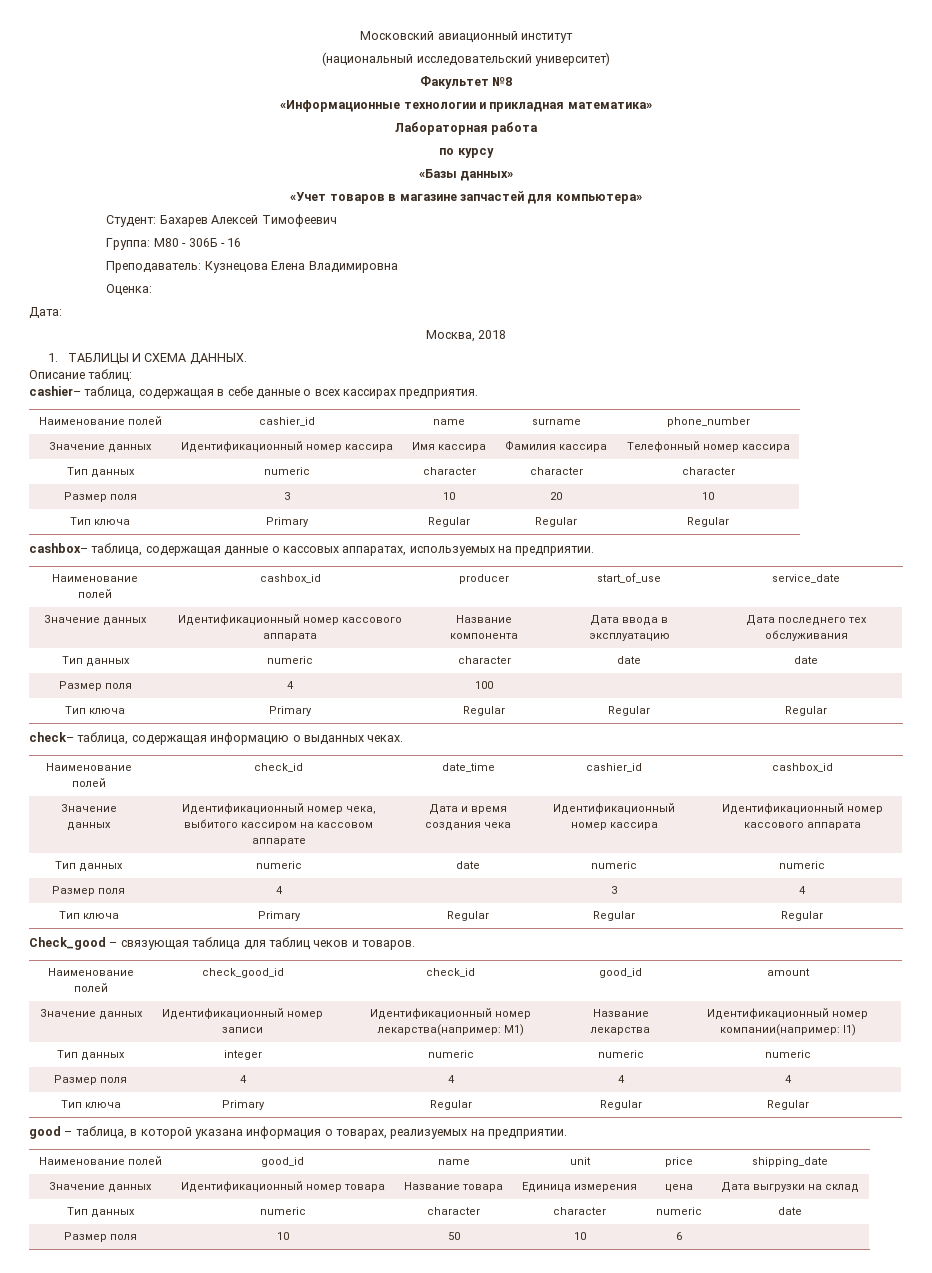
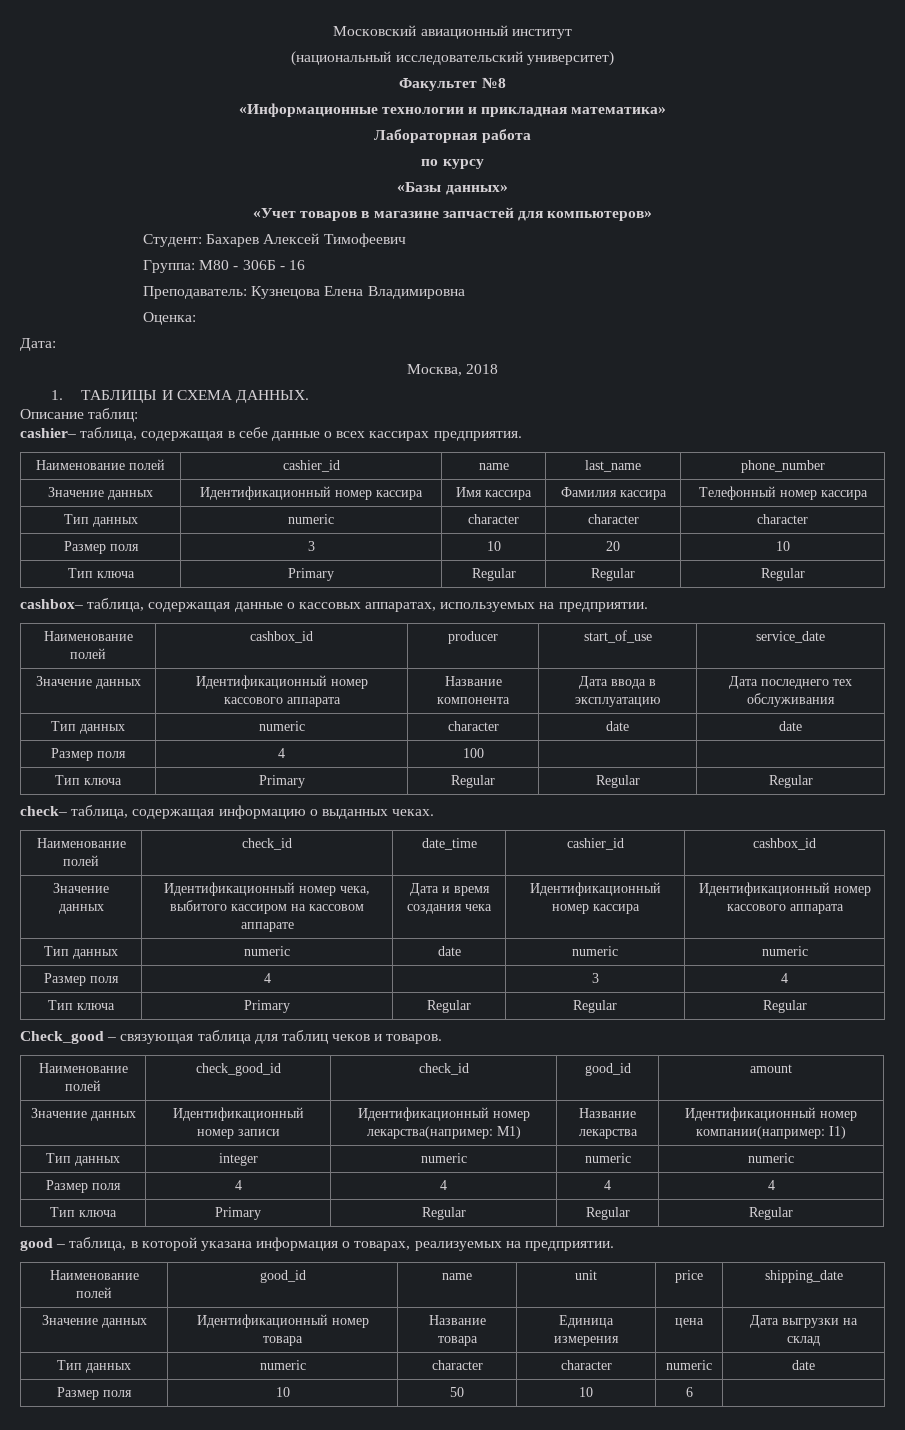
- «Учет товаров в магазине запчастей для компьютера»
+ «Учет товаров в магазине запчастей для компьютеров»
- Наименование полей | cashier_id | name | surname | phone_number
+ Наименование полей | cashier_id | name | last_name | phone_number

